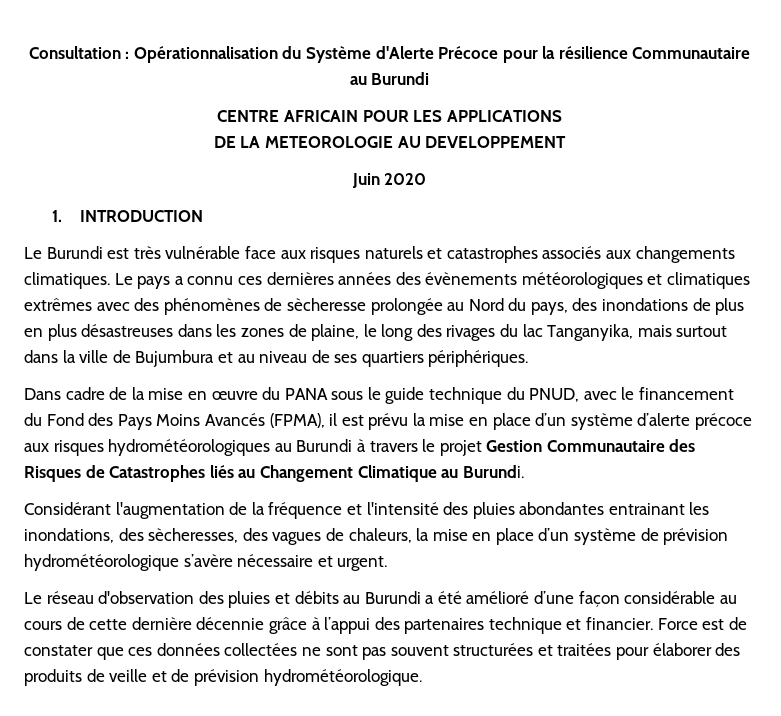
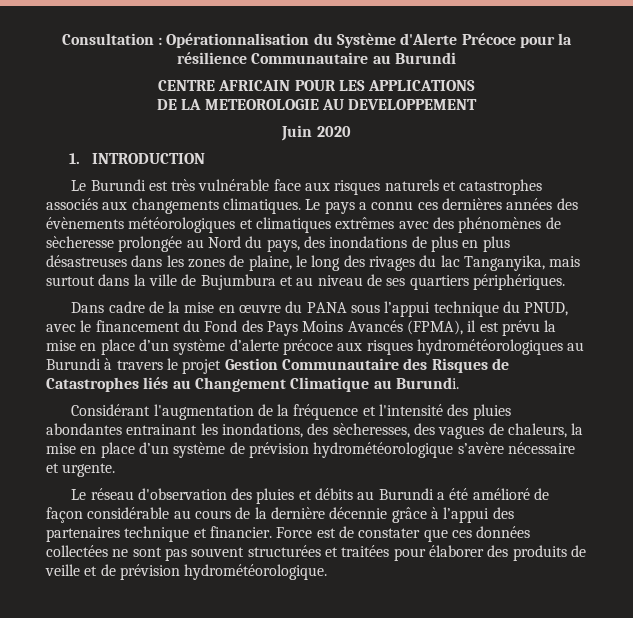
- Dans cadre de la mise en œuvre du PANA sous le guide technique du PNUD, avec le financement du Fond des Pays Moins Avancés (FPMA), il est prévu la mise en place d’un système d’alerte précoce aux risques hydrométéorologiques au Burundi à travers le projet Gestion Communautaire des Risques de Catastrophes liés au Changement Climatique au Burundi.
+ Dans cadre de la mise en œuvre du PANA sous l’appui technique du PNUD, avec le financement du Fond des Pays Moins Avancés (FPMA), il est prévu la mise en place d’un système d’alerte précoce aux risques hydrométéorologiques au Burundi à travers le projet Gestion Communautaire des Risques de Catastrophes liés au Changement Climatique au Burundi.
- Considérant l'augmentation de la fréquence et l'intensité des pluies abondantes entrainant les inondations, des sècheresses, des vagues de chaleurs, la mise en place d’un système de prévision hydrométéorologique s’avère nécessaire et urgent.
+ Considérant l'augmentation de la fréquence et l'intensité des pluies abondantes entrainant les inondations, des sècheresses, des vagues de chaleurs, la mise en place d’un système de prévision hydrométéorologique s’avère nécessaire et urgente.
- Le réseau d'observation des pluies et débits au Burundi a été amélioré d’une façon considérable au cours de cette dernière décennie grâce à l’appui des partenaires technique et financier.
+ Le réseau d'observation des pluies et débits au Burundi a été amélioré de façon considérable au cours de la dernière décennie grâce à l’appui des partenaires technique et financier.

